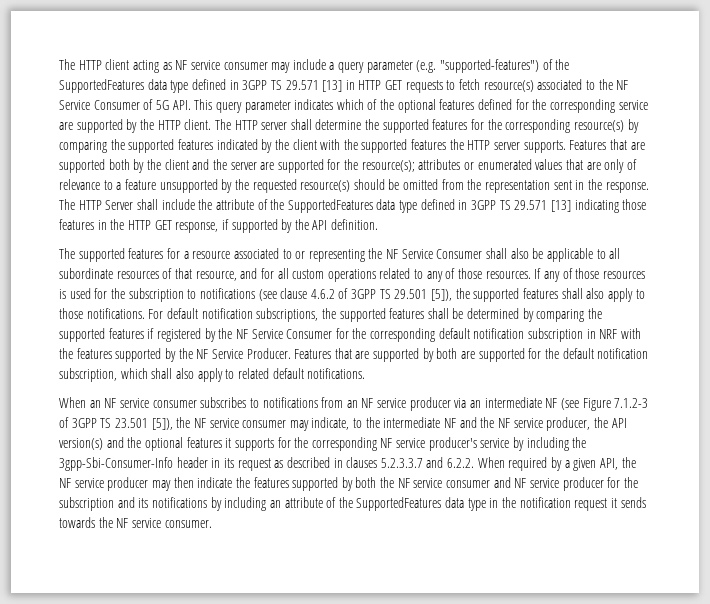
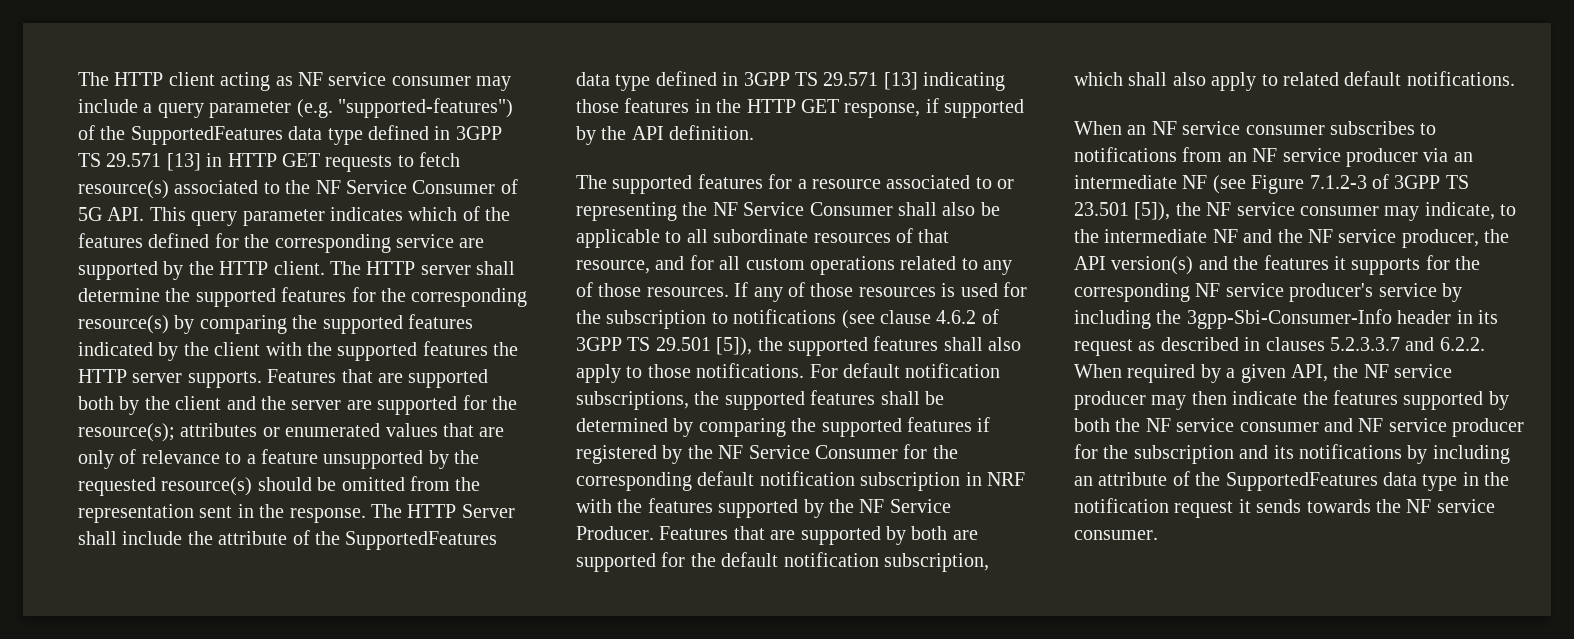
- The HTTP client acting as NF service consumer may include a query parameter (e.g. "supported-features") of the SupportedFeatures data type defined in 3GPP TS 29.571 [13] in HTTP GET requests to fetch resource(s) associated to the NF Service Consumer of 5G API. This query parameter indicates which of the optional features defined for the corresponding service are supported by the HTTP client.
+ The HTTP client acting as NF service consumer may include a query parameter (e.g. "supported-features") of the SupportedFeatures data type defined in 3GPP TS 29.571 [13] in HTTP GET requests to fetch resource(s) associated to the NF Service Consumer of 5G API. This query parameter indicates which of the features defined for the corresponding service are supported by the HTTP client.
- When an NF service consumer subscribes to notifications from an NF service producer via an intermediate NF (see Figure 7.1.2-3 of 3GPP TS 23.501 [5]), the NF service consumer may indicate, to the intermediate NF and the NF service producer, the API version(s) and the optional features it supports for the corresponding NF service producer's service by including the 3gpp-Sbi-Consumer-Info header in its request as described in clauses 5.2.3.3.7 and 6.2.2. When required by a given API, the NF service producer may then indicate the features supported by both the NF service consumer and NF service producer for the subscription and its notifications by including an attribute of the SupportedFeatures data type in the notification request it sends towards the NF service consumer.
+ When an NF service consumer subscribes to notifications from an NF service producer via an intermediate NF (see Figure 7.1.2-3 of 3GPP TS 23.501 [5]), the NF service consumer may indicate, to the intermediate NF and the NF service producer, the API version(s) and the features it supports for the corresponding NF service producer's service by including the 3gpp-Sbi-Consumer-Info header in its request as described in clauses 5.2.3.3.7 and 6.2.2. When required by a given API, the NF service producer may then indicate the features supported by both the NF service consumer and NF service producer for the subscription and its notifications by including an attribute of the SupportedFeatures data type in the notification request it sends towards the NF service consumer.

